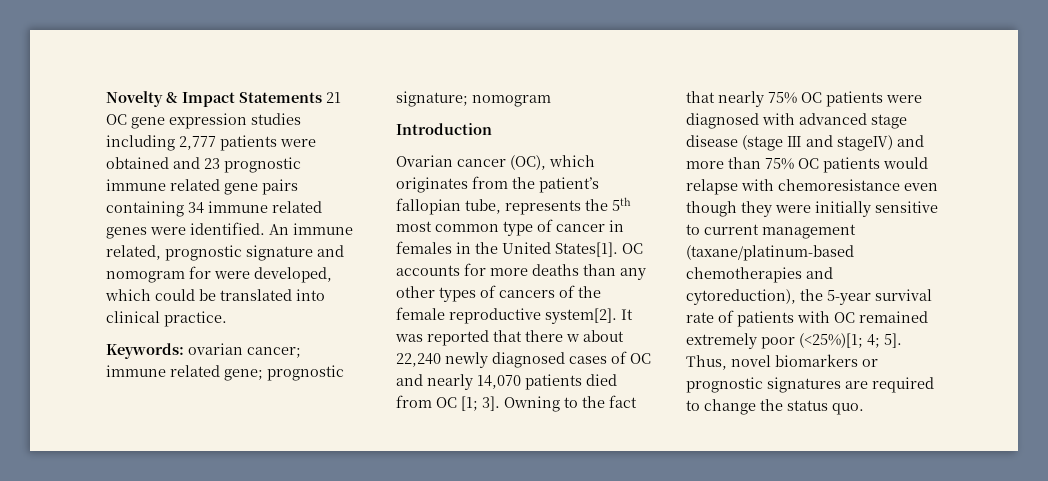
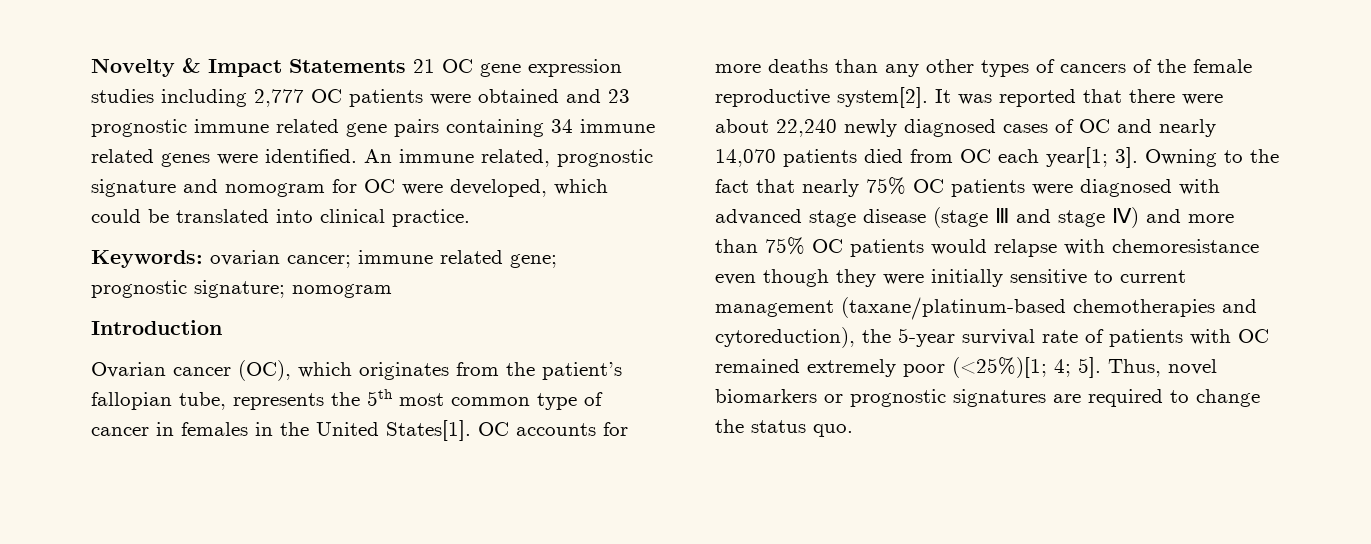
- Novelty & Impact Statements 21 OC gene expression studies including 2,777 patients were obtained and 23 prognostic immune related gene pairs containing 34 immune related genes were identified.
+ Novelty & Impact Statements 21 OC gene expression studies including 2,777 OC patients were obtained and 23 prognostic immune related gene pairs containing 34 immune related genes were identified.
- An immune related, prognostic signature and nomogram for were developed, which could be translated into clinical practice.
+ An immune related, prognostic signature and nomogram for OC were developed, which could be translated into clinical practice.
- It was reported that there w about 22,240 newly diagnosed cases of OC and nearly 14,070 patients died from OC [1; 3].
+ It was reported that there were about 22,240 newly diagnosed cases of OC and nearly 14,070 patients died from OC each year[1; 3].
- Owning to the fact that nearly 75% OC patients were diagnosed with advanced stage disease (stage Ⅲ and stageⅣ) and more than 75% OC patients would relapse with chemoresistance even though they were initially sensitive to current management (taxane/platinum-based chemotherapies and cytoreduction), the 5-year survival rate of patients with OC remained extremely poor (<25%)[1; 4; 5].
+ Owning to the fact that nearly 75% OC patients were diagnosed with advanced stage disease (stage Ⅲ and stage Ⅳ) and more than 75% OC patients would relapse with chemoresistance even though they were initially sensitive to current management (taxane/platinum-based chemotherapies and cytoreduction), the 5-year survival rate of patients with OC remained extremely poor (<25%)[1; 4; 5].

